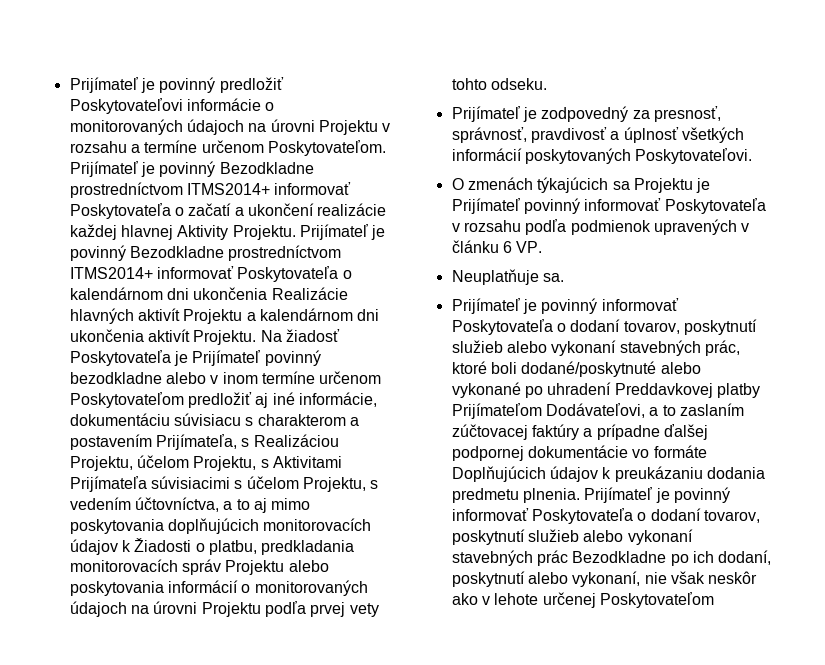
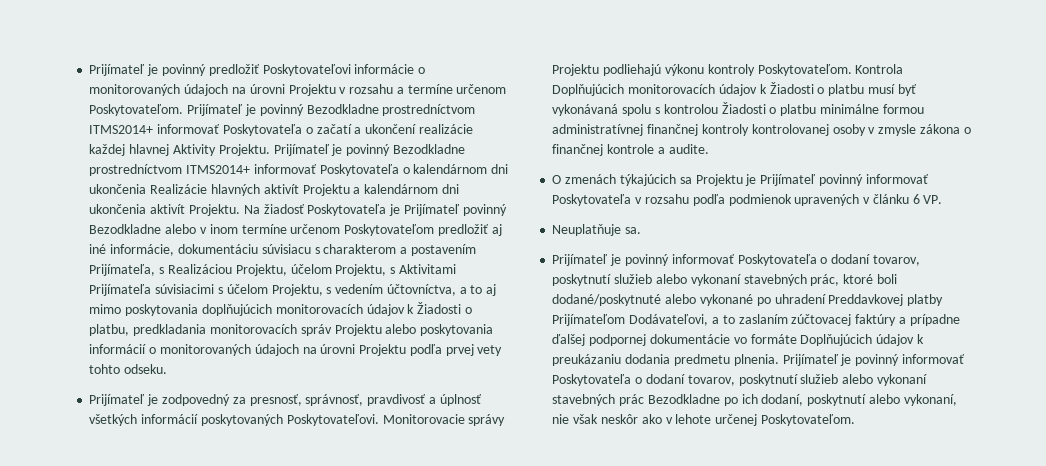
- Na žiadosť Poskytovateľa je Prijímateľ povinný bezodkladne alebo v inom termíne určenom Poskytovateľom predložiť aj iné informácie, dokumentáciu súvisiacu s charakterom a postavením Prijímateľa, s Realizáciou Projektu, účelom Projektu, s Aktivitami Prijímateľa súvisiacimi s účelom Projektu, s vedením účtovníctva, a to aj mimo poskytovania doplňujúcich monitorovacích údajov k Žiadosti o platbu, predkladania monitorovacích správ Projektu alebo poskytovania informácií o monitorovaných údajoch na úrovni Projektu podľa prvej vety tohto odseku.
+ Na žiadosť Poskytovateľa je Prijímateľ povinný Bezodkladne alebo v inom termíne určenom Poskytovateľom predložiť aj iné informácie, dokumentáciu súvisiacu s charakterom a postavením Prijímateľa, s Realizáciou Projektu, účelom Projektu, s Aktivitami Prijímateľa súvisiacimi s účelom Projektu, s vedením účtovníctva, a to aj mimo poskytovania doplňujúcich monitorovacích údajov k Žiadosti o platbu, predkladania monitorovacích správ Projektu alebo poskytovania informácií o monitorovaných údajoch na úrovni Projektu podľa prvej vety tohto odseku.
+ Monitorovacie správy Projektu podliehajú výkonu kontroly Poskytovateľom. Kontrola Doplňujúcich monitorovacích údajov k Žiadosti o platbu musí byť vykonávaná spolu s kontrolou Žiadosti o platbu minimálne formou administratívnej finančnej kontroly kontrolovanej osoby v zmysle zákona o finančnej kontrole a audite.
- Prijímateľ je povinný informovať Poskytovateľa o dodaní tovarov, poskytnutí služieb alebo vykonaní stavebných prác Bezodkladne po ich dodaní, poskytnutí alebo vykonaní, nie však neskôr ako v lehote určenej Poskytovateľom
+ Prijímateľ je povinný informovať Poskytovateľa o dodaní tovarov, poskytnutí služieb alebo vykonaní stavebných prác Bezodkladne po ich dodaní, poskytnutí alebo vykonaní, nie však neskôr ako v lehote určenej Poskytovateľom.

